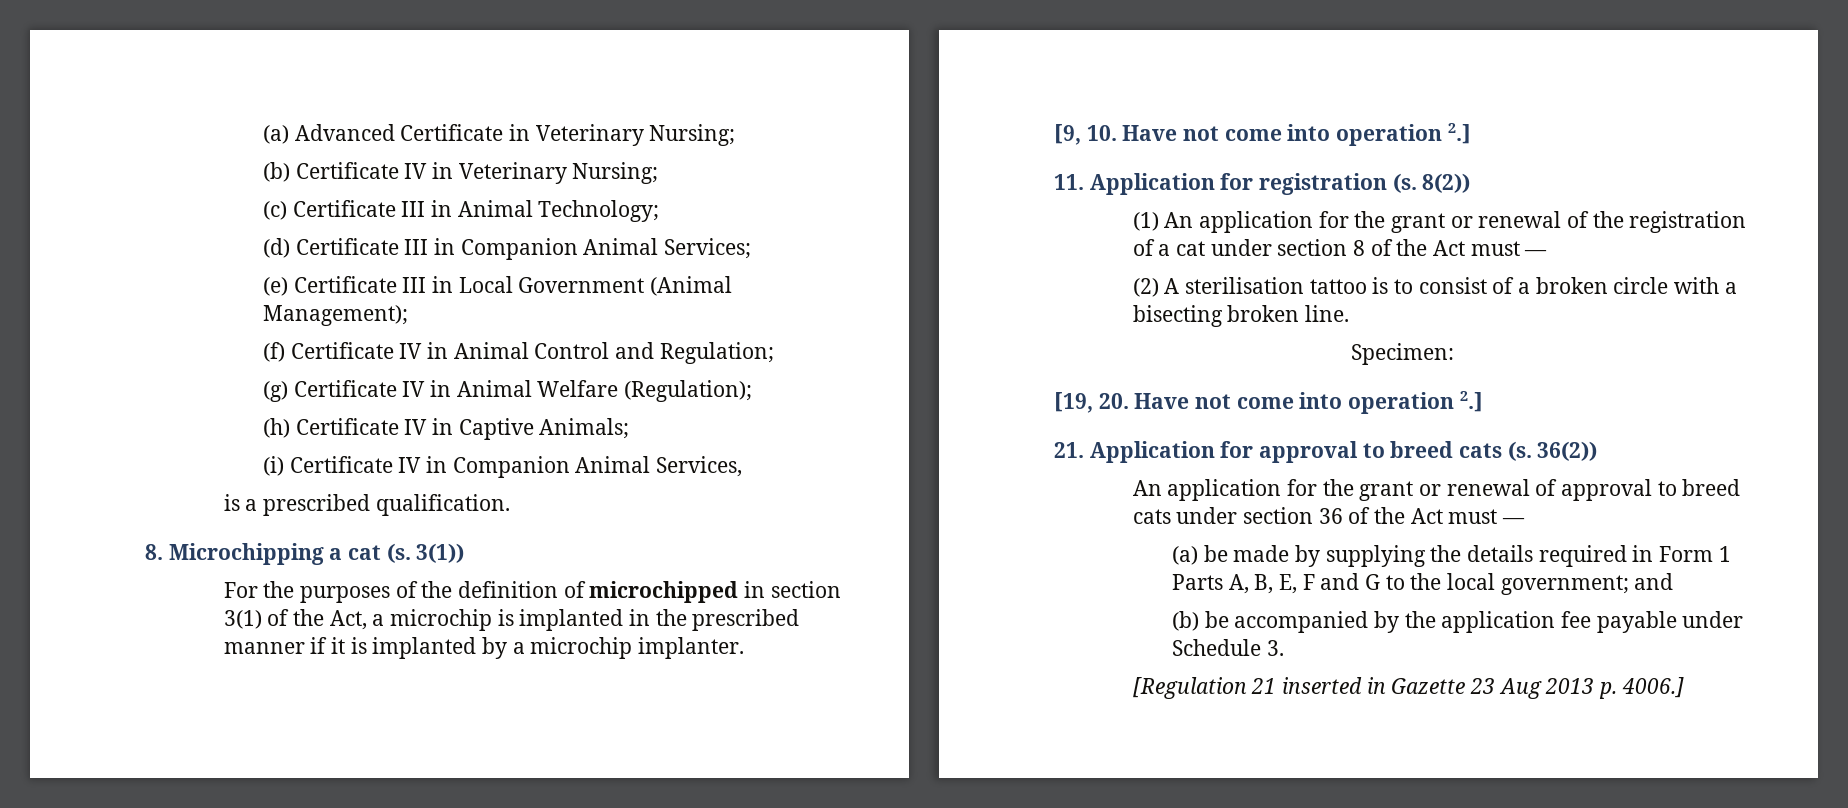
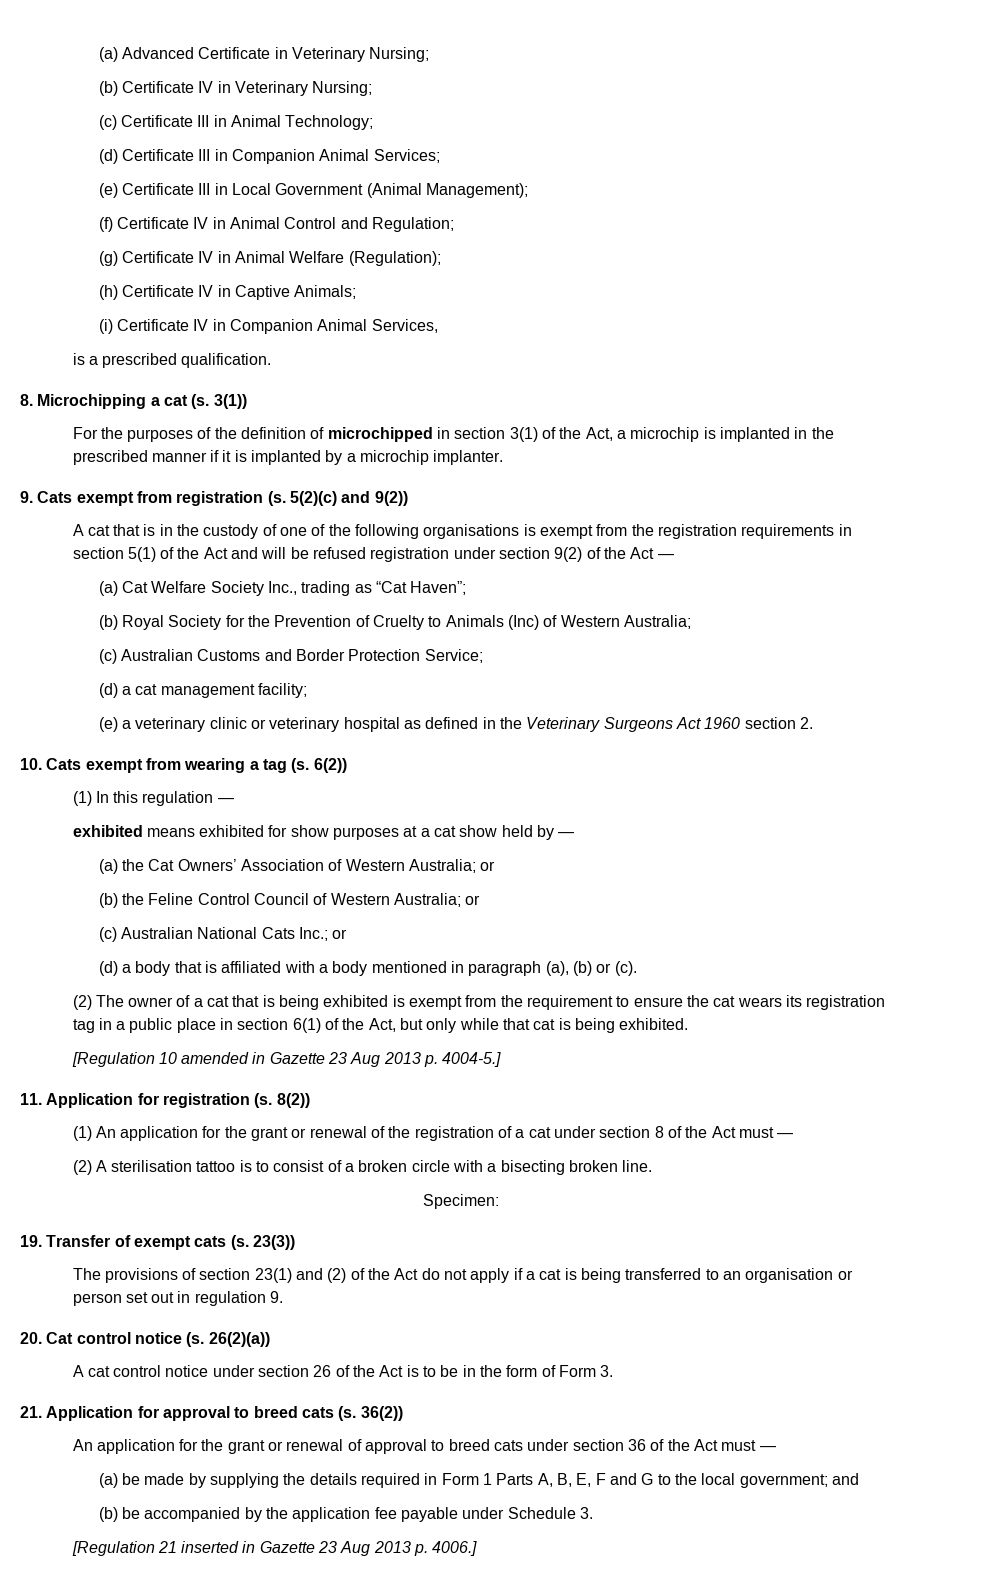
- [9, 10. Have not come into operation 2.]
+ 9. Cats exempt from registration (s. 5(2)(c) and 9(2))
+ A cat that is in the custody of one of the following organisations is exempt from the registration requirements in section 5(1) of the Act and will be refused registration under section 9(2) of the Act —
+ (a) Cat Welfare Society Inc., trading as “Cat Haven”;
+ (b) Royal Society for the Prevention of Cruelty to Animals (Inc) of Western Australia;
+ (c) Australian Customs and Border Protection Service;
+ (d) a cat management facility;
+ (e) a veterinary clinic or veterinary hospital as defined in the Veterinary Surgeons Act 1960 section 2.
+ 10. Cats exempt from wearing a tag (s. 6(2))
+ (1) In this regulation —
+ exhibited means exhibited for show purposes at a cat show held by —
+ (a) the Cat Owners’ Association of Western Australia; or
+ (b) the Feline Control Council of Western Australia; or
+ (c) Australian National Cats Inc.; or
+ (d) a body that is affiliated with a body mentioned in paragraph (a), (b) or (c).
+ (2) The owner of a cat that is being exhibited is exempt from the requirement to ensure the cat wears its registration tag in a public place in section 6(1) of the Act, but only while that cat is being exhibited.
+ [Regulation 10 amended in Gazette 23 Aug 2013 p. 4004-5.]
- [19, 20. Have not come into operation 2.]
+ 19. Transfer of exempt cats (s. 23(3))
+ The provisions of section 23(1) and (2) of the Act do not apply if a cat is being transferred to an organisation or person set out in regulation 9.
+ 20. Cat control notice (s. 26(2)(a))
+ A cat control notice under section 26 of the Act is to be in the form of Form 3.

